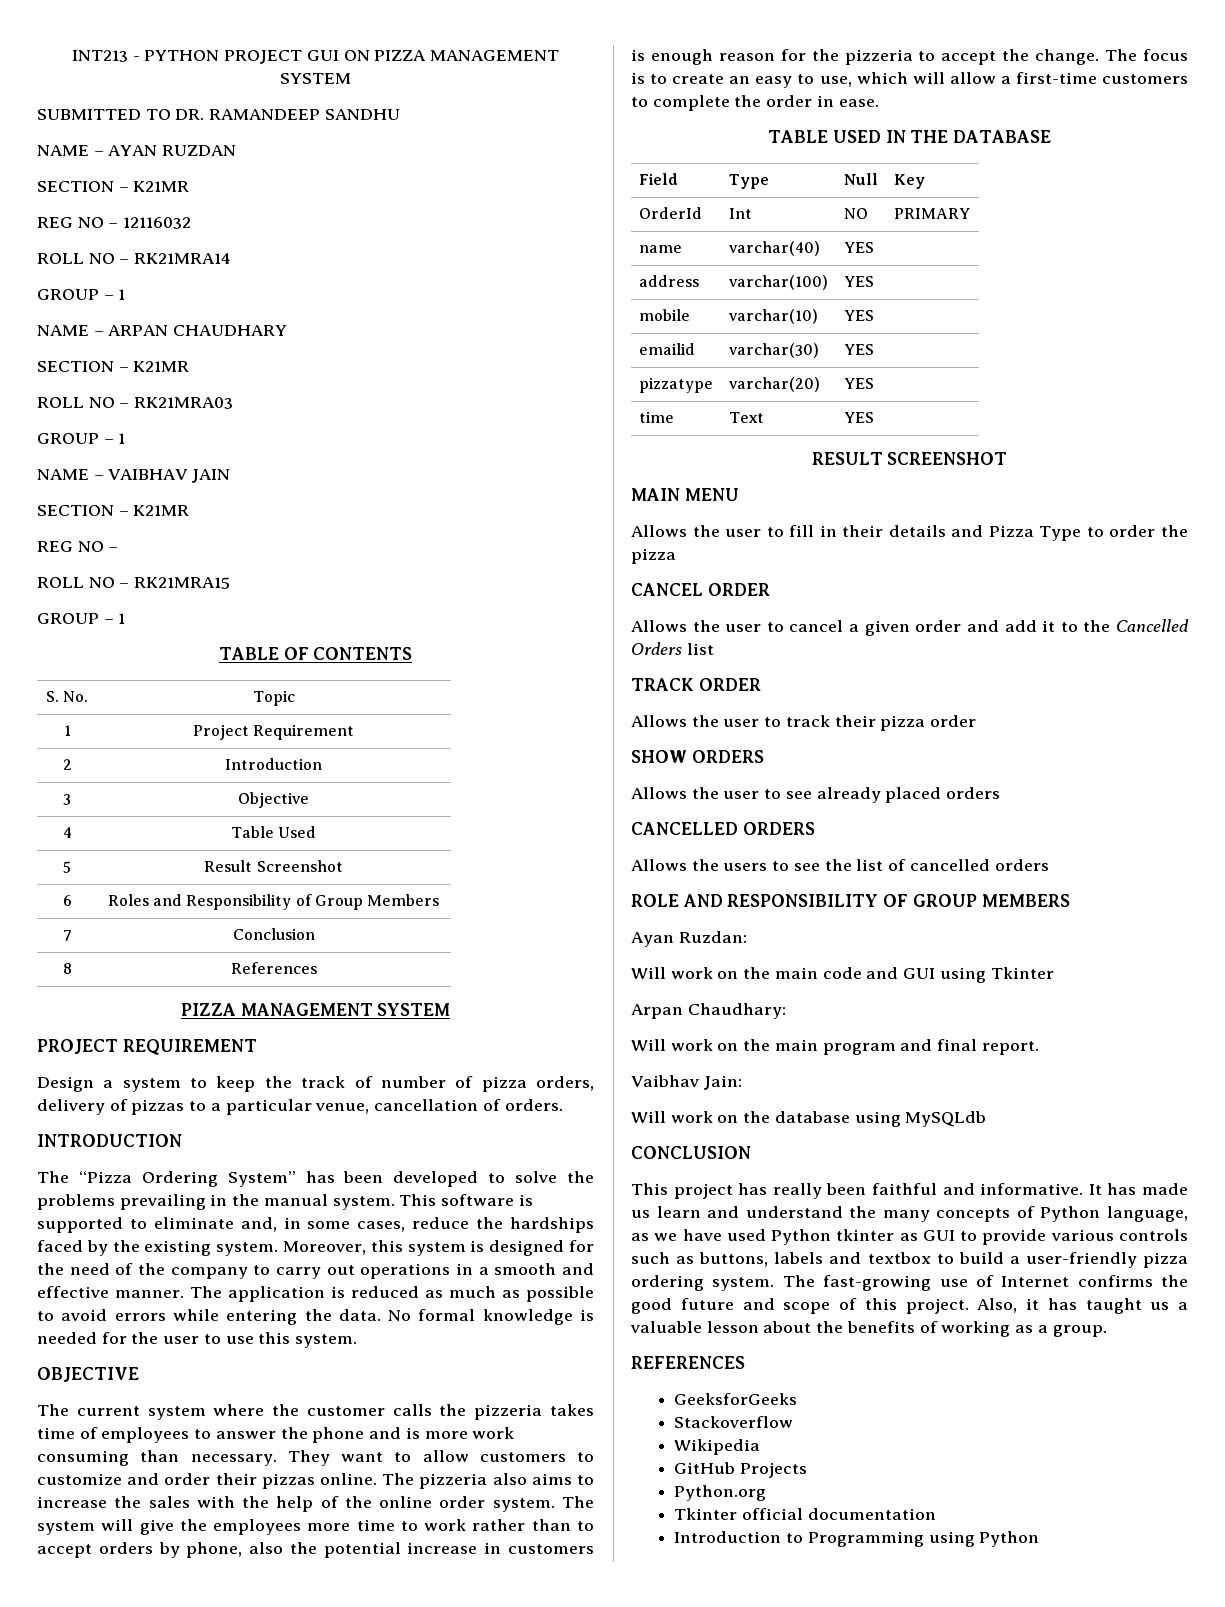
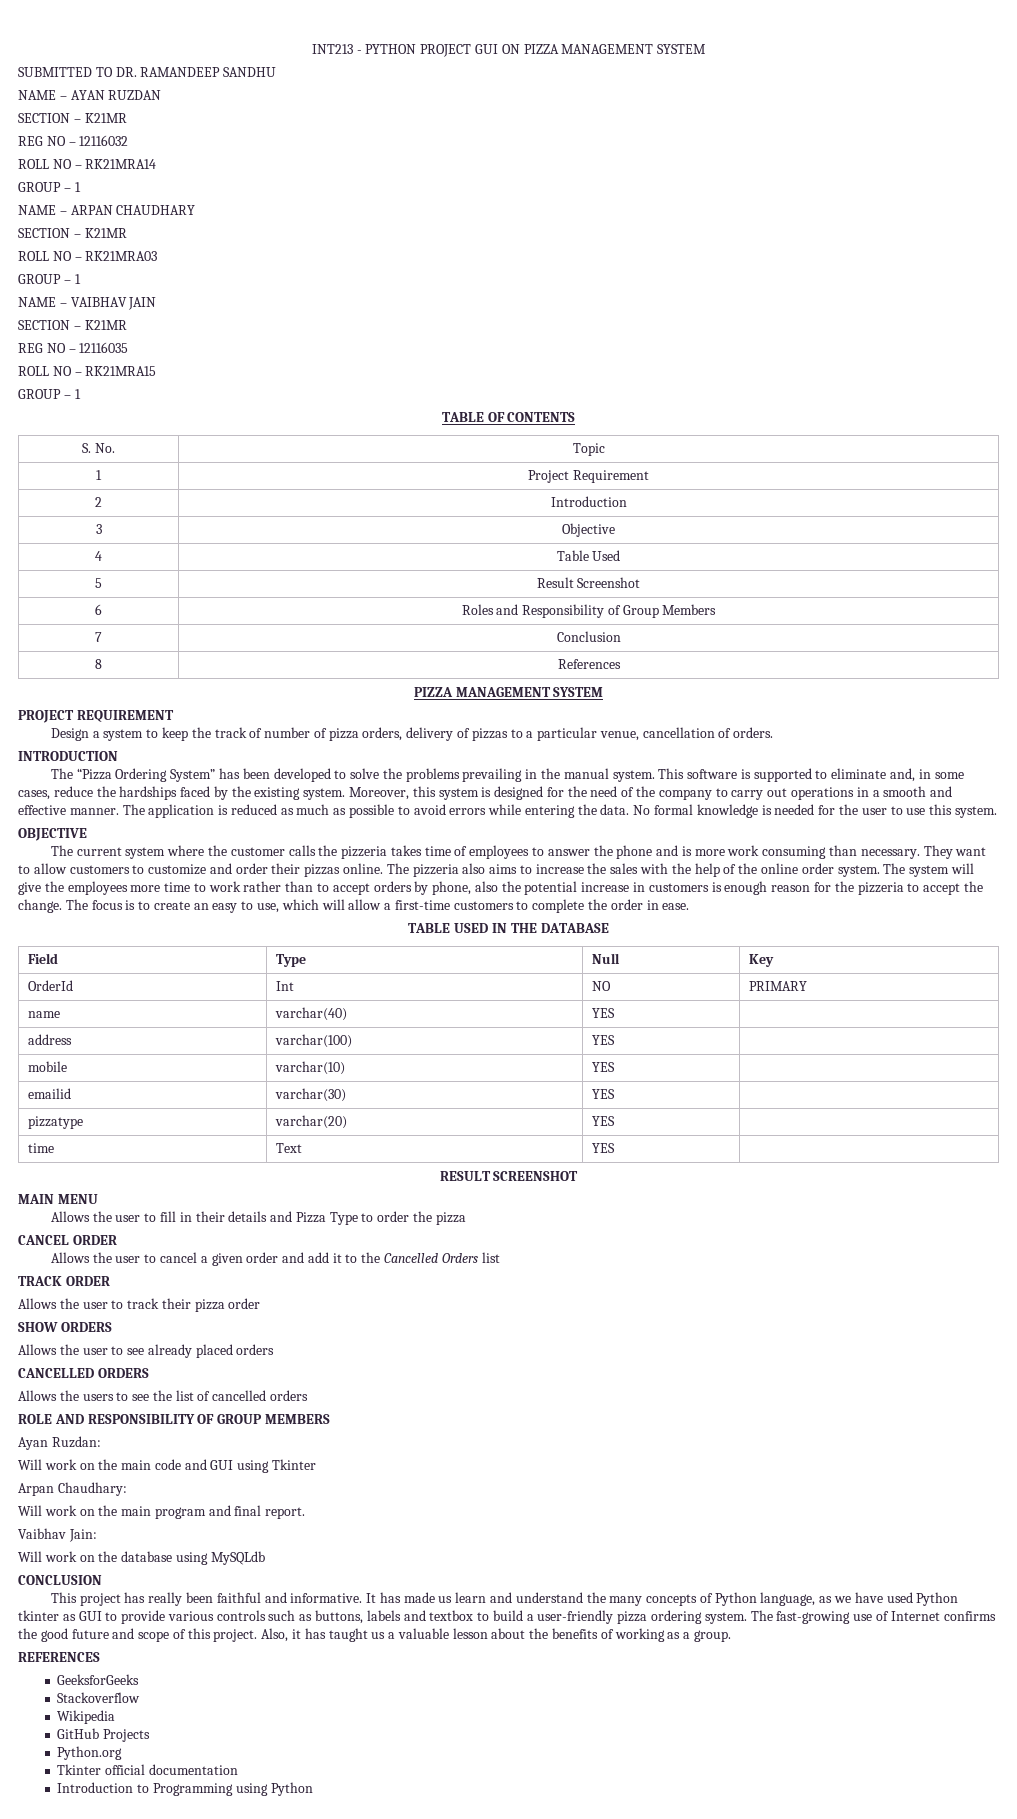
  NAME – VAIBHAV JAIN
  SECTION – K21MR
- REG NO –
+ REG NO – 12116035

